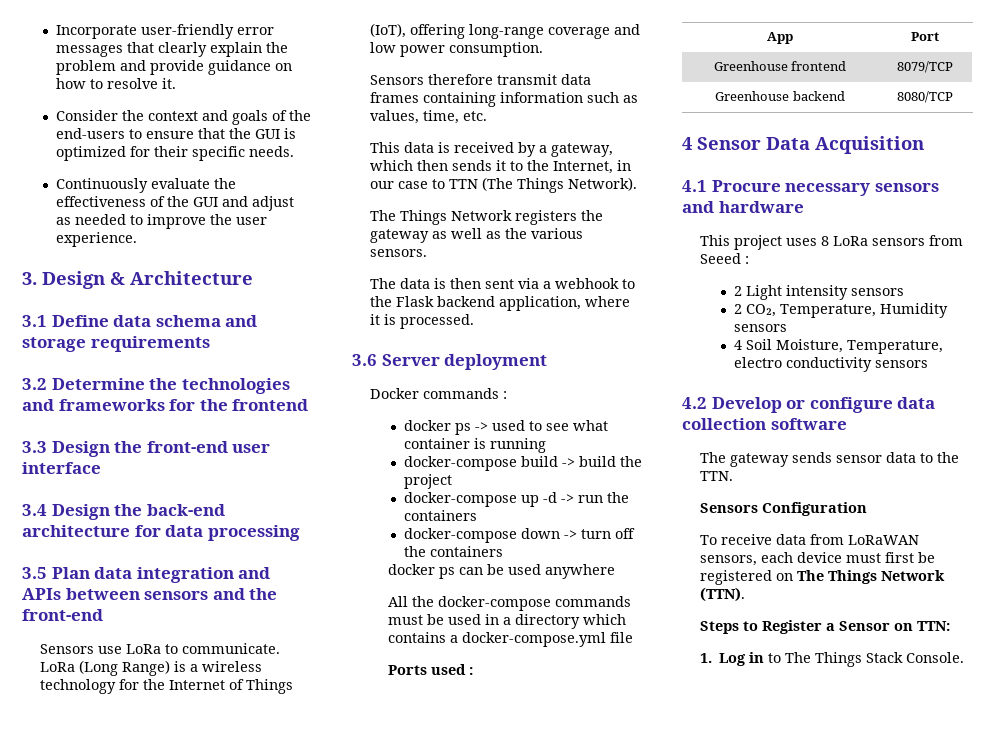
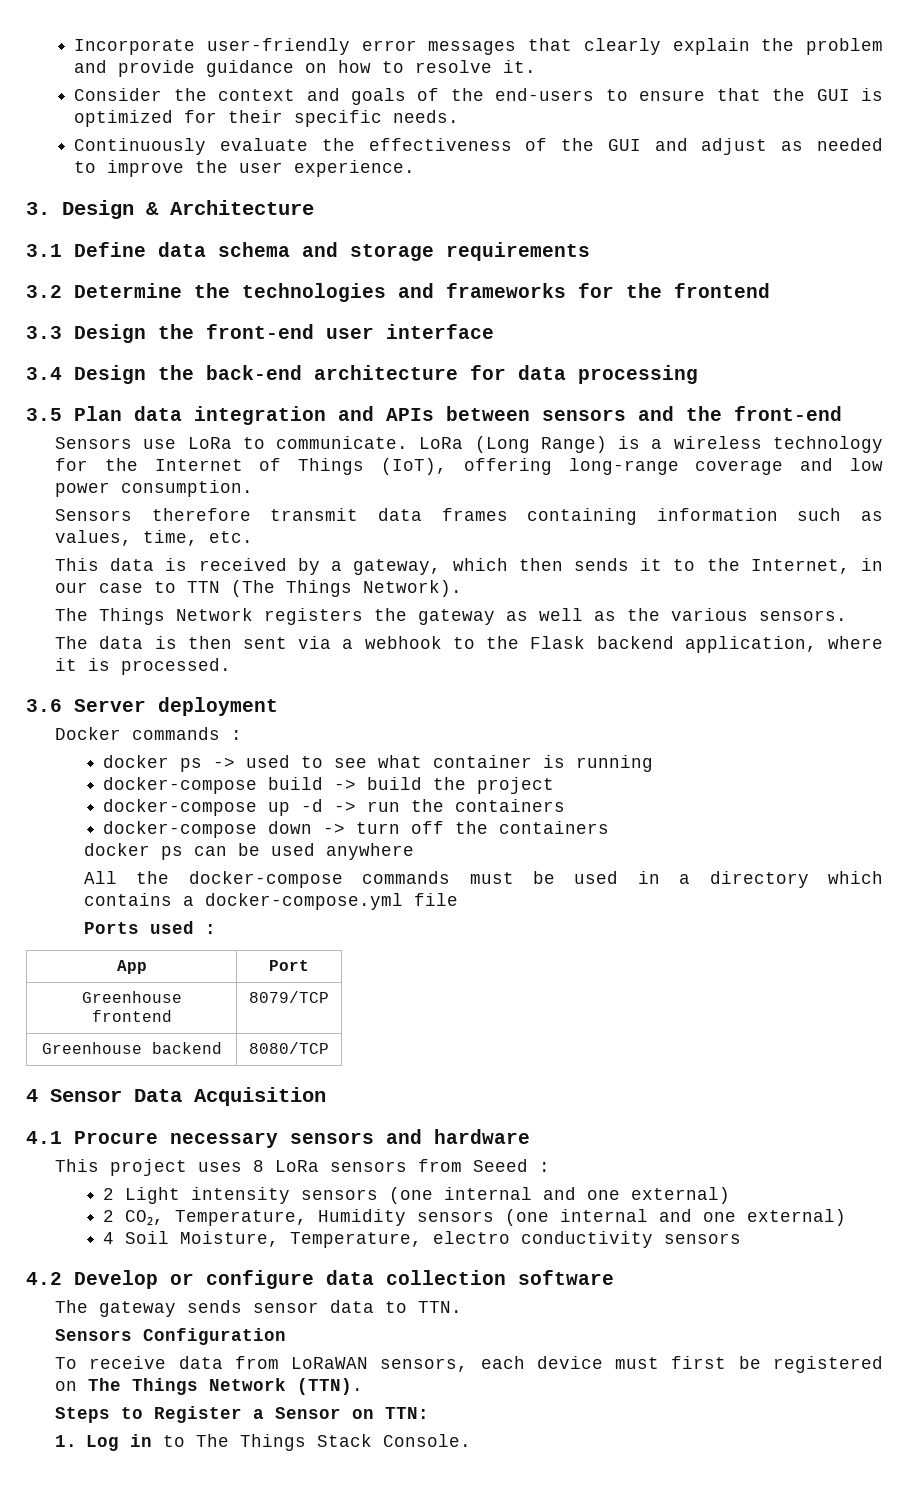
- 2 Light intensity sensors
+ 2 Light intensity sensors (one internal and one external)
- 2 CO₂, Temperature, Humidity sensors
+ 2 CO₂, Temperature, Humidity sensors (one internal and one external)
- The gateway sends sensor data to the TTN.
+ The gateway sends sensor data to TTN.

